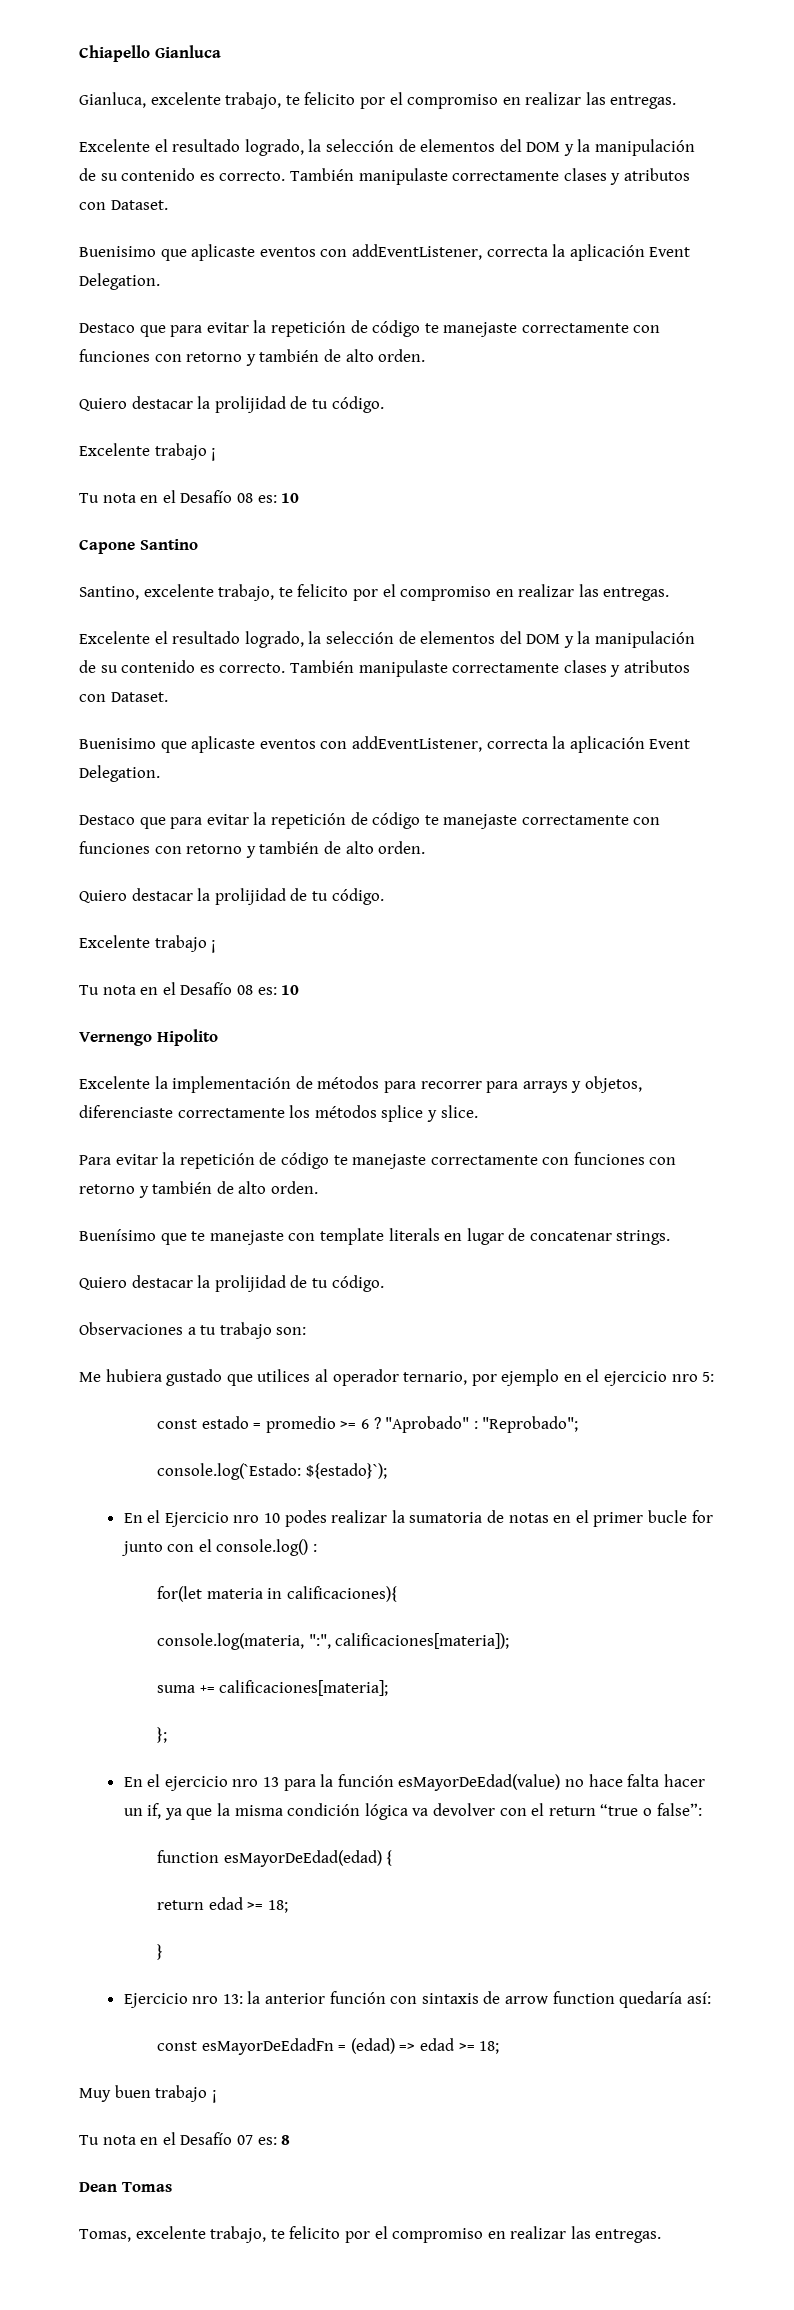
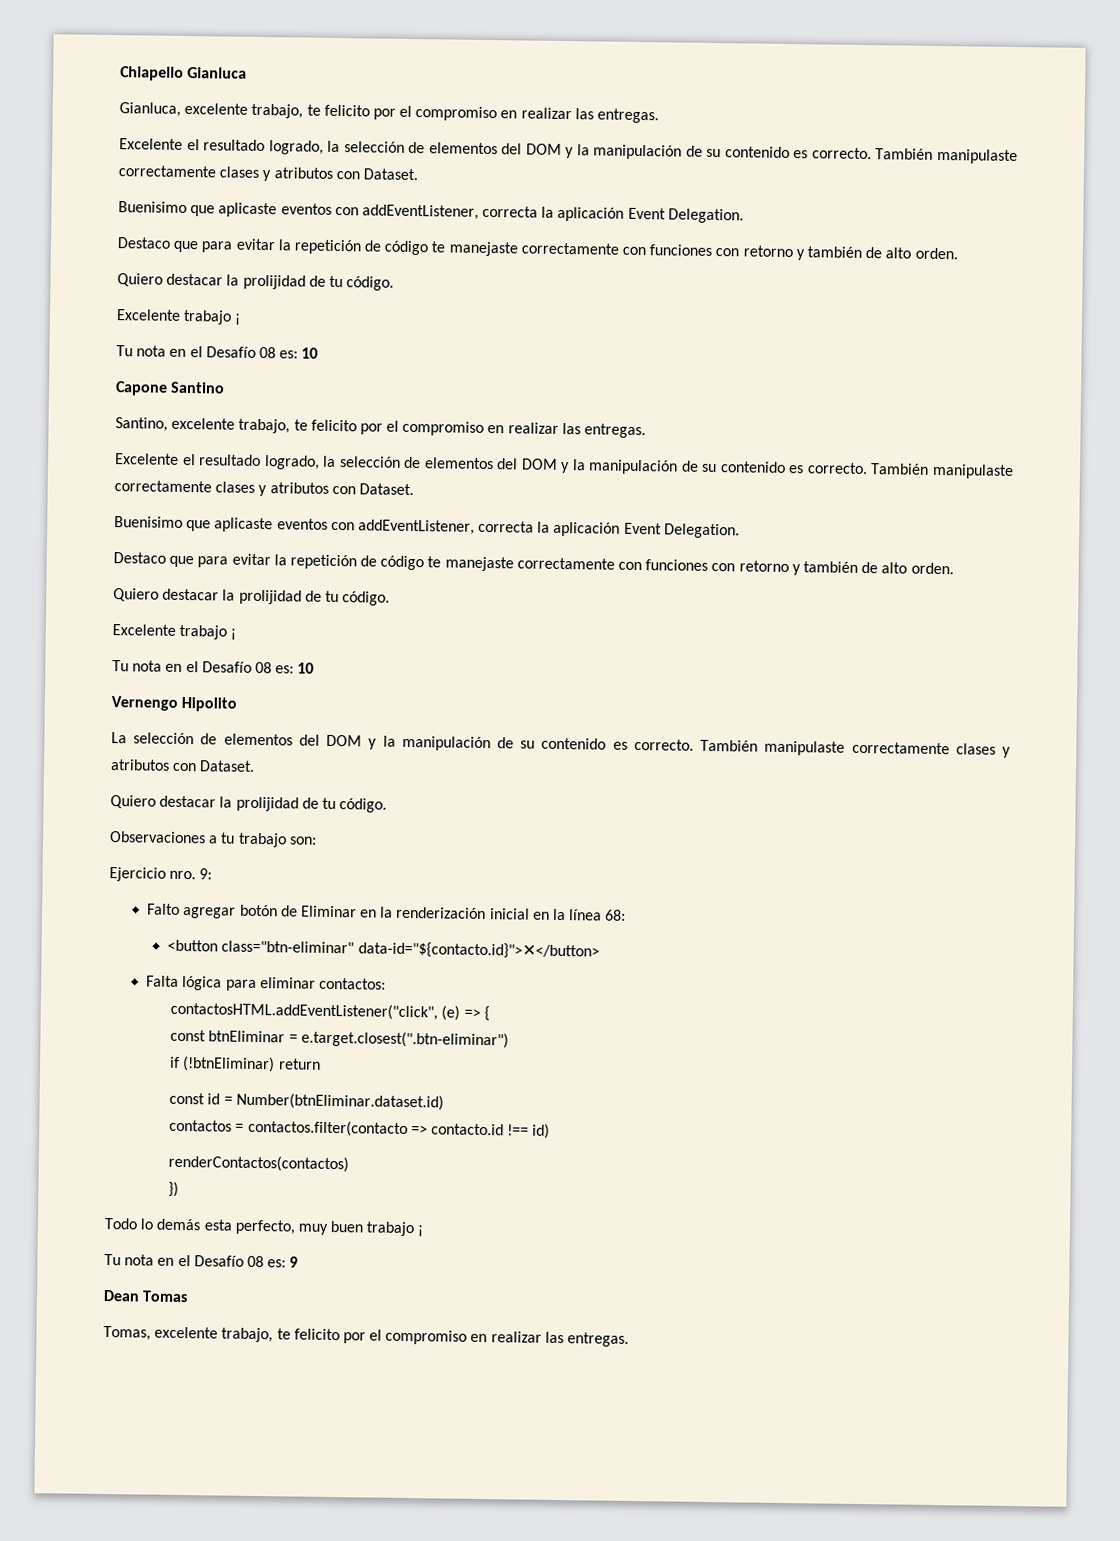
- Excelente la implementación de métodos para recorrer para arrays y objetos, diferenciaste correctamente los métodos splice y slice.
- Para evitar la repetición de código te manejaste correctamente con funciones con retorno y también de alto orden.
- Buenísimo que te manejaste con template literals en lugar de concatenar strings.
+ La selección de elementos del DOM y la manipulación de su contenido es correcto. También manipulaste correctamente clases y atributos con Dataset.
- Me hubiera gustado que utilices al operador ternario, por ejemplo en el ejercicio nro 5:
- const estado = promedio >= 6 ? "Aprobado" : "Reprobado";
- console.log(`Estado: ${estado}`);
- En el Ejercicio nro 10 podes realizar la sumatoria de notas en el primer bucle for junto con el console.log() :
- for(let materia in calificaciones){
- console.log(materia, ":", calificaciones[materia]);
- suma += calificaciones[materia];
- };
- En el ejercicio nro 13 para la función esMayorDeEdad(value) no hace falta hacer un if, ya que la misma condición lógica va devolver con el return “true o false”:
- function esMayorDeEdad(edad) {
- return edad >= 18;
- }
- Ejercicio nro 13: la anterior función con sintaxis de arrow function quedaría así:
- const esMayorDeEdadFn = (edad) => edad >= 18;
- Muy buen trabajo ¡
+ Ejercicio nro. 9:
+ Falto agregar botón de Eliminar en la renderización inicial en la línea 68:
+ <button class="btn-eliminar" data-id="${contacto.id}">✕</button>
+ Falta lógica para eliminar contactos:
+ contactosHTML.addEventListener("click", (e) => {
+ const btnEliminar = e.target.closest(".btn-eliminar")
+ if (!btnEliminar) return
+ const id = Number(btnEliminar.dataset.id)
+ contactos = contactos.filter(contacto => contacto.id !== id)
+ renderContactos(contactos)
+ })
+ Todo lo demás esta perfecto, muy buen trabajo ¡
- Tu nota en el Desafío 07 es: 8
+ Tu nota en el Desafío 08 es: 9

